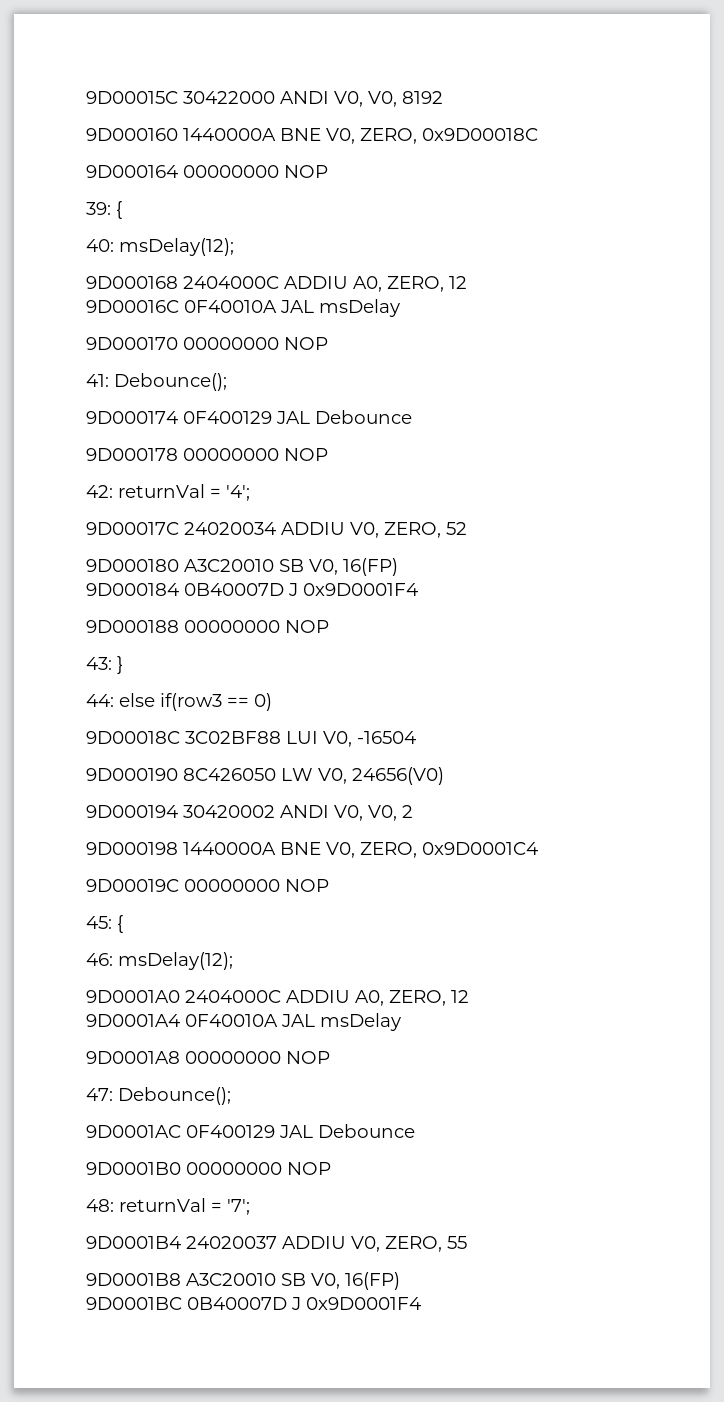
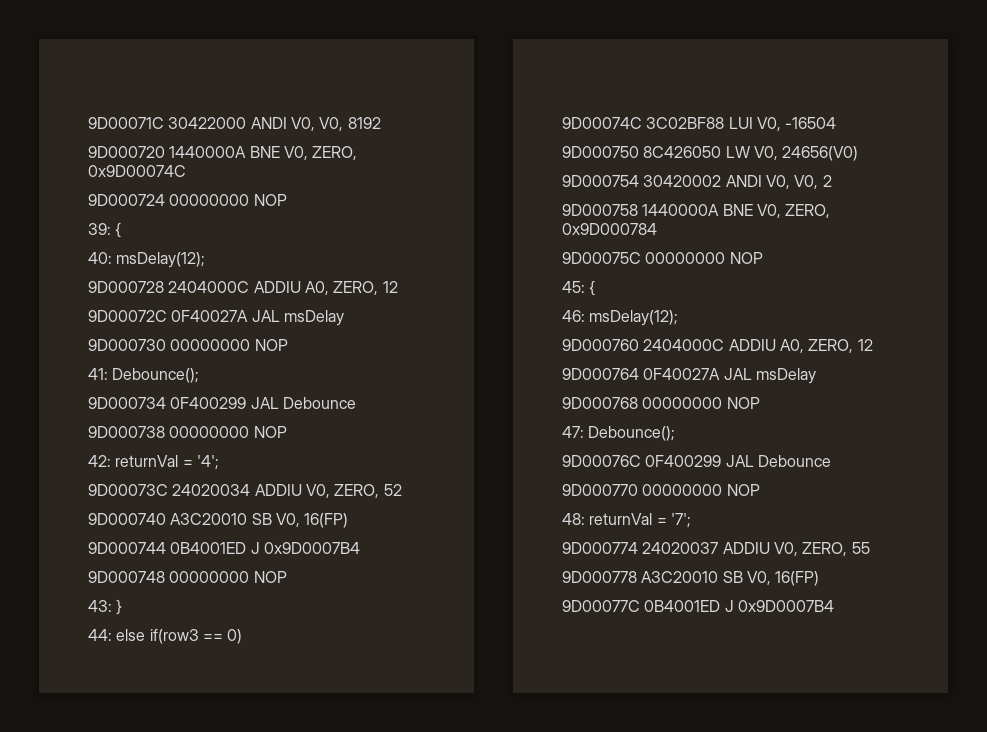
- 9D00015C 30422000 ANDI V0, V0, 8192
+ 9D00071C 30422000 ANDI V0, V0, 8192
- 9D000160 1440000A BNE V0, ZERO, 0x9D00018C
- 9D000164 00000000 NOP
+ 9D000720 1440000A BNE V0, ZERO, 0x9D00074C
+ 9D000724 00000000 NOP
- 9D000168 2404000C ADDIU A0, ZERO, 12
- 9D00016C 0F40010A JAL msDelay
- 9D000170 00000000 NOP
+ 9D000728 2404000C ADDIU A0, ZERO, 12
+ 9D00072C 0F40027A JAL msDelay
+ 9D000730 00000000 NOP
- 9D000174 0F400129 JAL Debounce
- 9D000178 00000000 NOP
+ 9D000734 0F400299 JAL Debounce
+ 9D000738 00000000 NOP
- 9D00017C 24020034 ADDIU V0, ZERO, 52
+ 9D00073C 24020034 ADDIU V0, ZERO, 52
- 9D000180 A3C20010 SB V0, 16(FP)
- 9D000184 0B40007D J 0x9D0001F4
- 9D000188 00000000 NOP
+ 9D000740 A3C20010 SB V0, 16(FP)
+ 9D000744 0B4001ED J 0x9D0007B4
+ 9D000748 00000000 NOP
- 9D00018C 3C02BF88 LUI V0, -16504
+ 9D00074C 3C02BF88 LUI V0, -16504
- 9D000190 8C426050 LW V0, 24656(V0)
+ 9D000750 8C426050 LW V0, 24656(V0)
- 9D000194 30420002 ANDI V0, V0, 2
+ 9D000754 30420002 ANDI V0, V0, 2
- 9D000198 1440000A BNE V0, ZERO, 0x9D0001C4
- 9D00019C 00000000 NOP
+ 9D000758 1440000A BNE V0, ZERO, 0x9D000784
+ 9D00075C 00000000 NOP
- 9D0001A0 2404000C ADDIU A0, ZERO, 12
- 9D0001A4 0F40010A JAL msDelay
- 9D0001A8 00000000 NOP
+ 9D000760 2404000C ADDIU A0, ZERO, 12
+ 9D000764 0F40027A JAL msDelay
+ 9D000768 00000000 NOP
- 9D0001AC 0F400129 JAL Debounce
- 9D0001B0 00000000 NOP
+ 9D00076C 0F400299 JAL Debounce
+ 9D000770 00000000 NOP
- 9D0001B4 24020037 ADDIU V0, ZERO, 55
+ 9D000774 24020037 ADDIU V0, ZERO, 55
- 9D0001B8 A3C20010 SB V0, 16(FP)
- 9D0001BC 0B40007D J 0x9D0001F4
+ 9D000778 A3C20010 SB V0, 16(FP)
+ 9D00077C 0B4001ED J 0x9D0007B4

